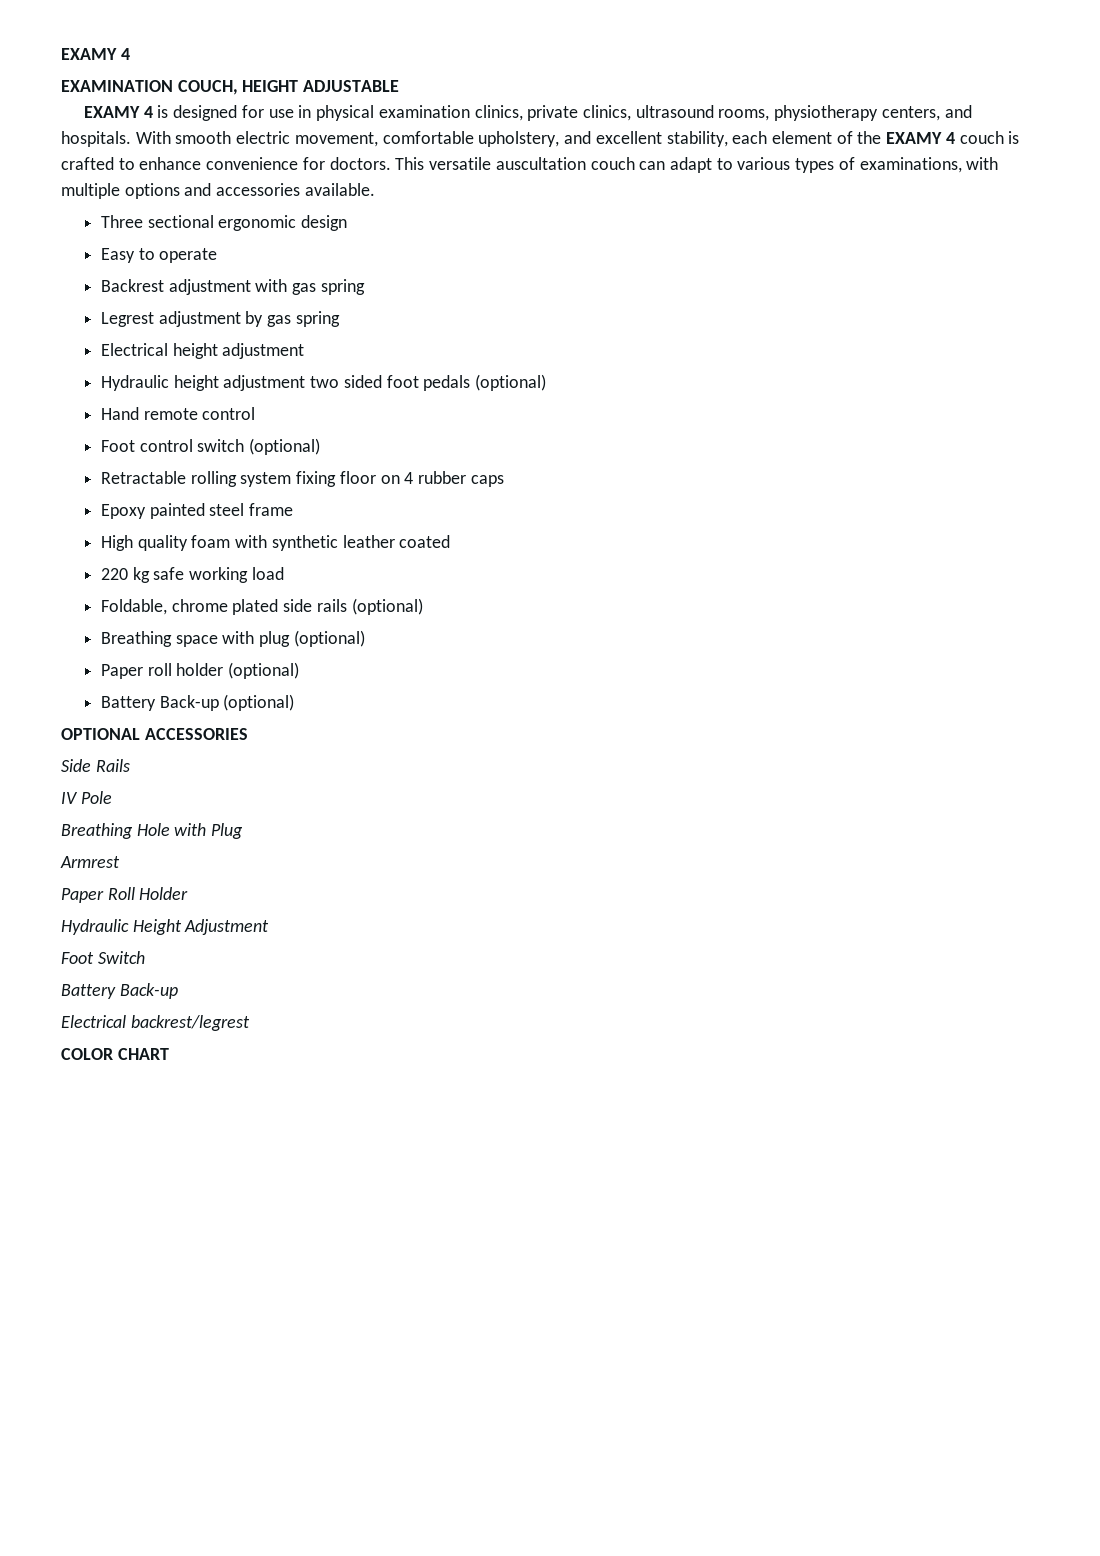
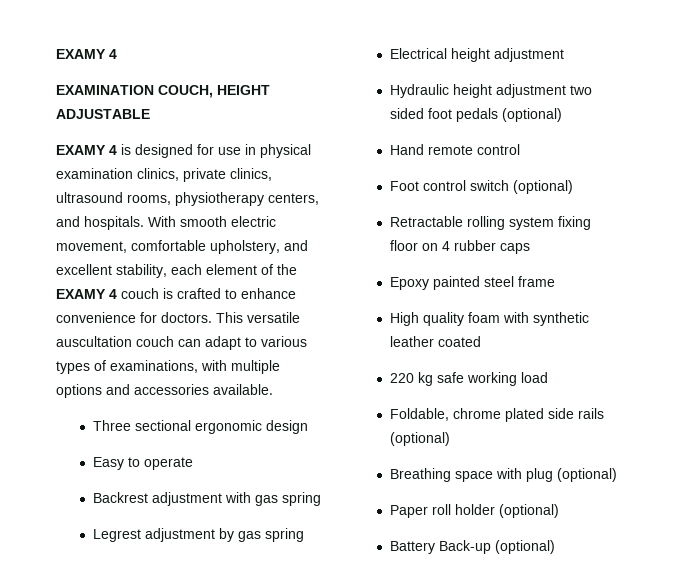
- OPTIONAL ACCESSORIES
- Side Rails
- IV Pole
- Breathing Hole with Plug
- Armrest
- Paper Roll Holder
- Hydraulic Height Adjustment
- Foot Switch
- Battery Back-up
- Electrical backrest/legrest
- COLOR CHART

